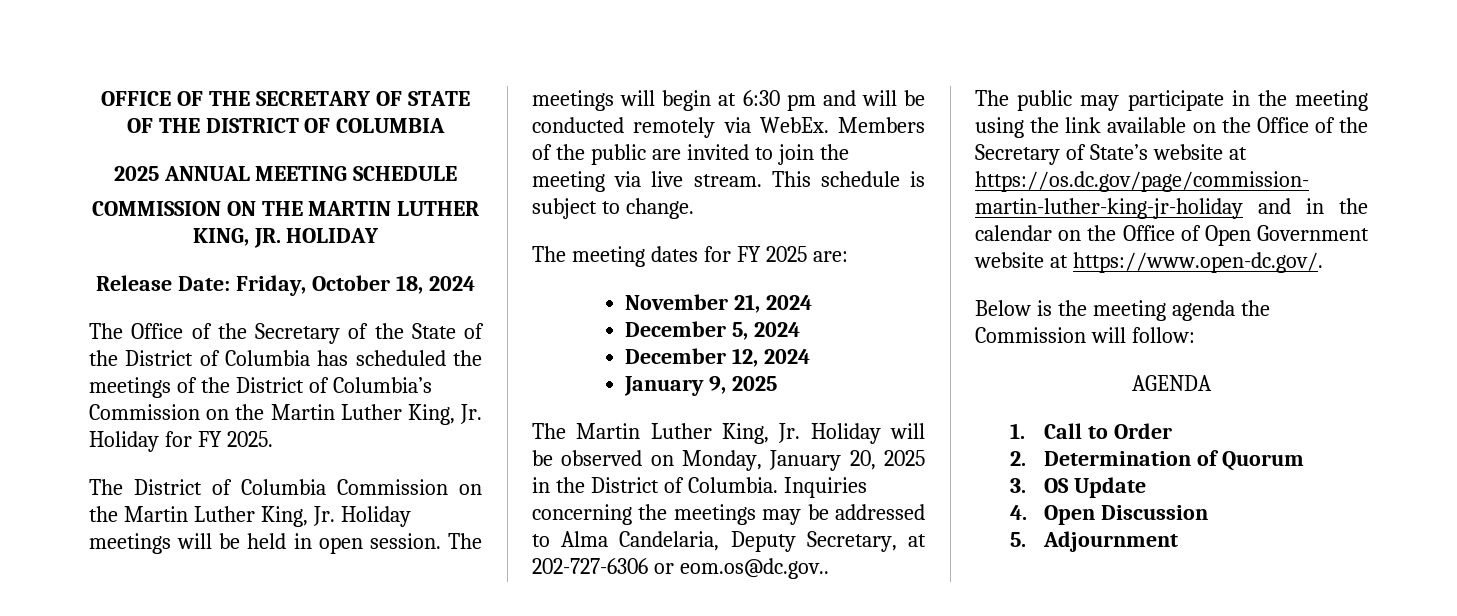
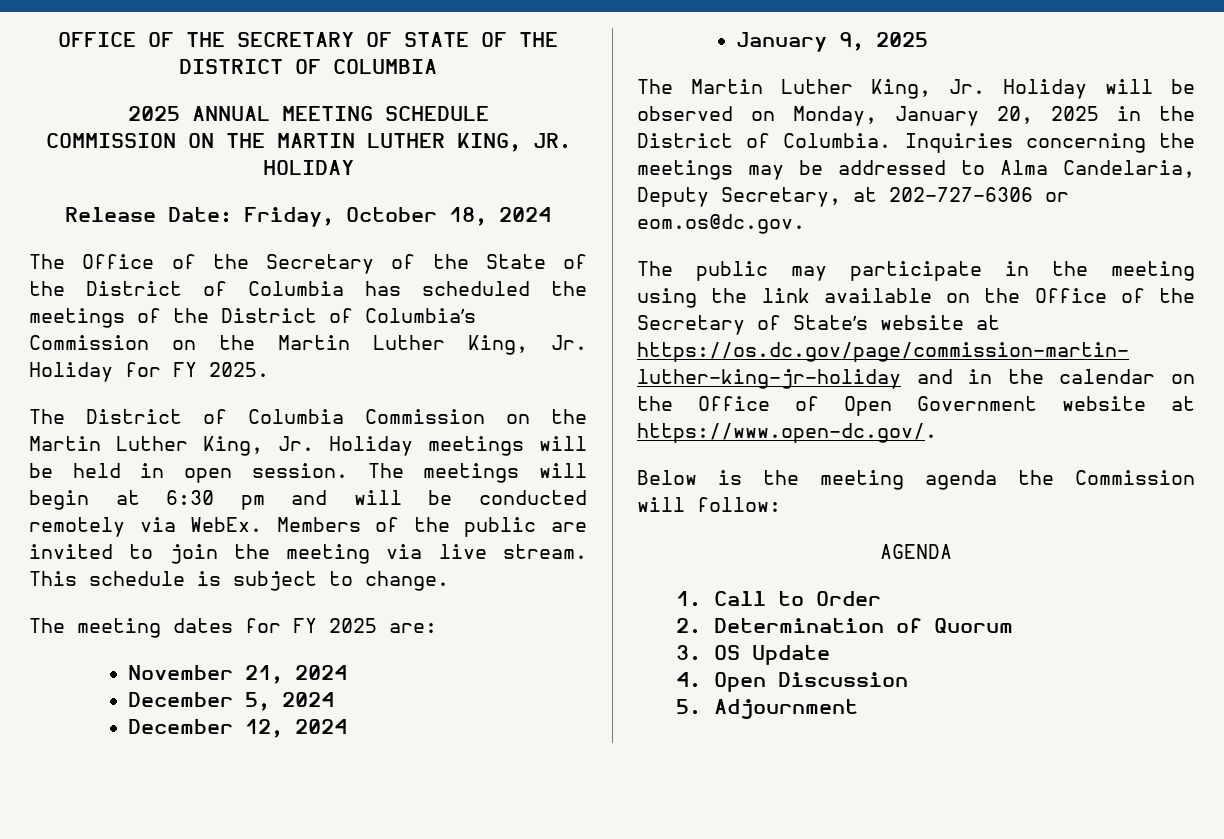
- Inquiries concerning the meetings may be addressed to Alma Candelaria, Deputy Secretary, at 202-727-6306 or eom.os@dc.gov..
+ Inquiries concerning the meetings may be addressed to Alma Candelaria, Deputy Secretary, at 202-727-6306 or eom.os@dc.gov.

